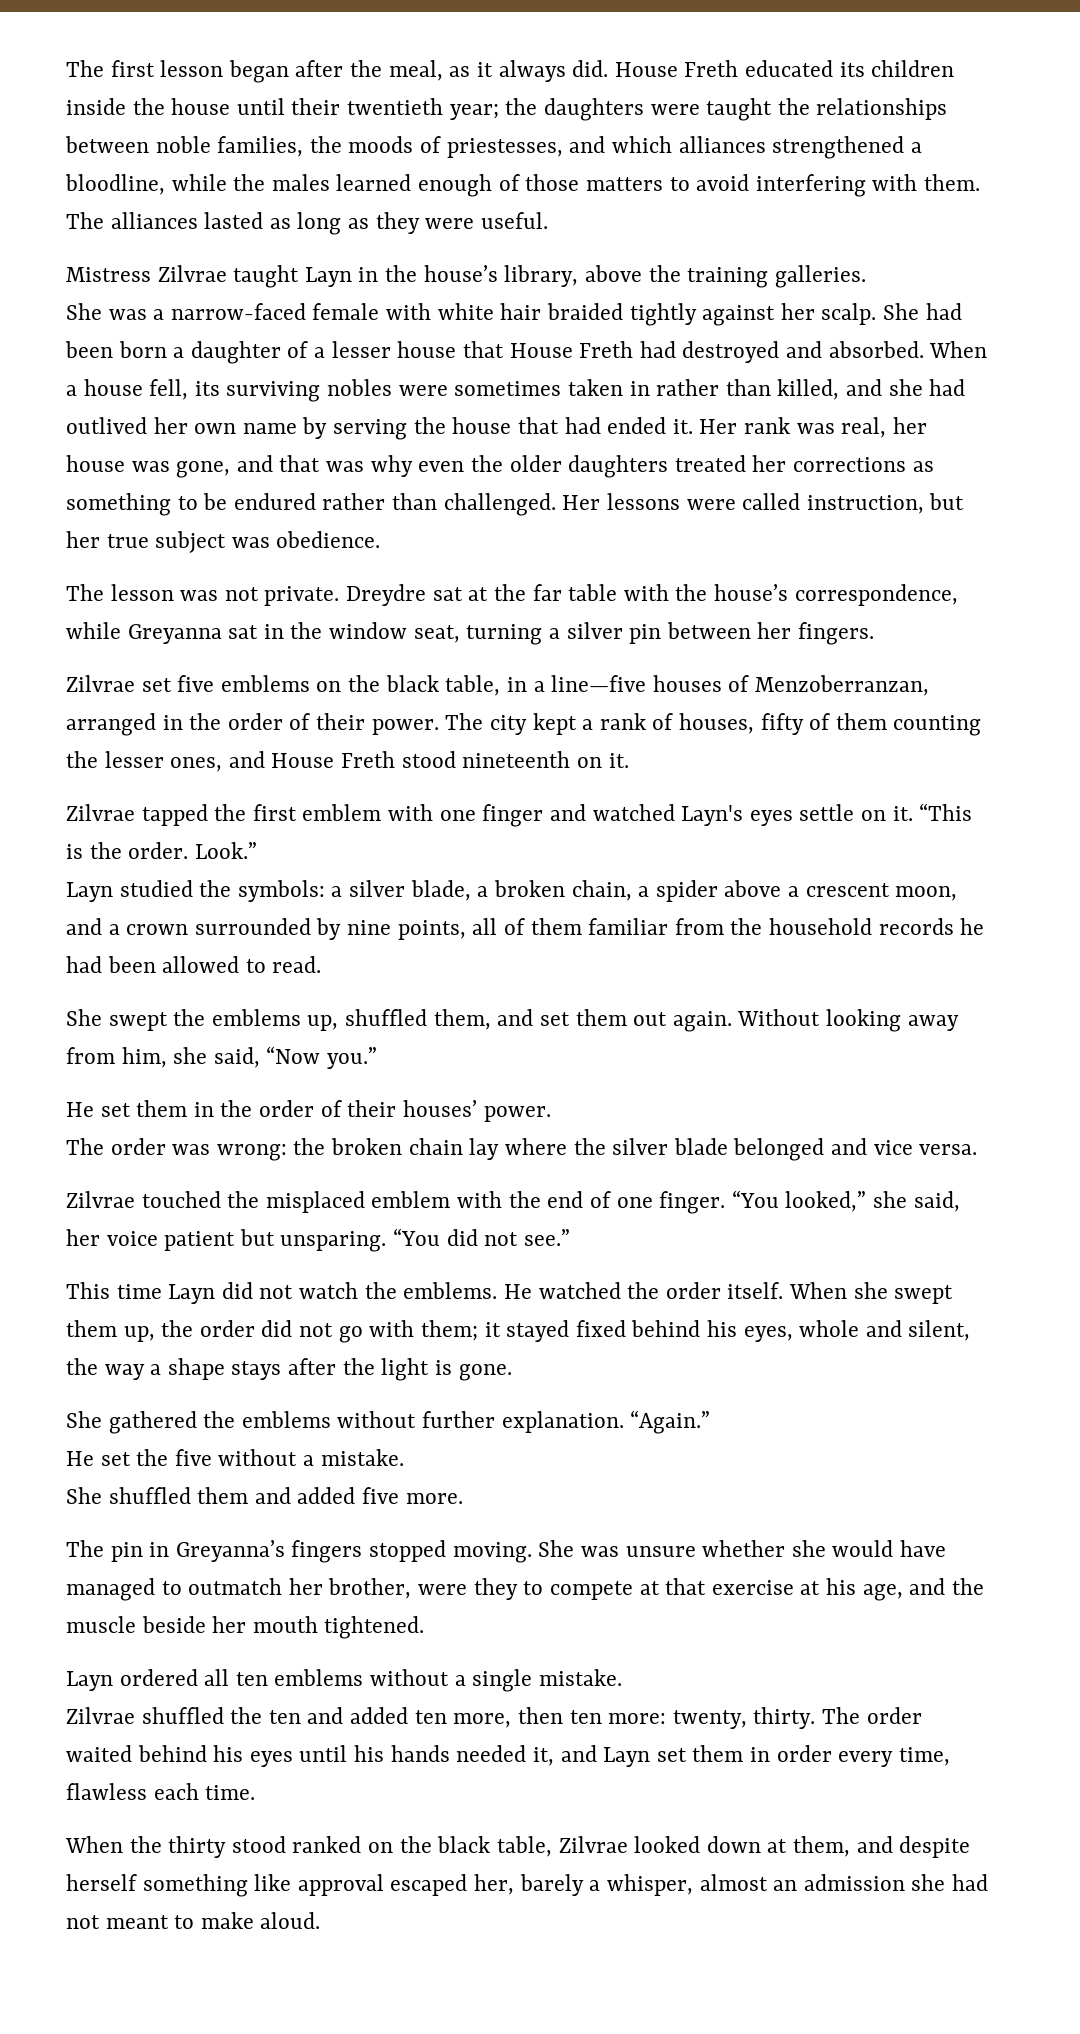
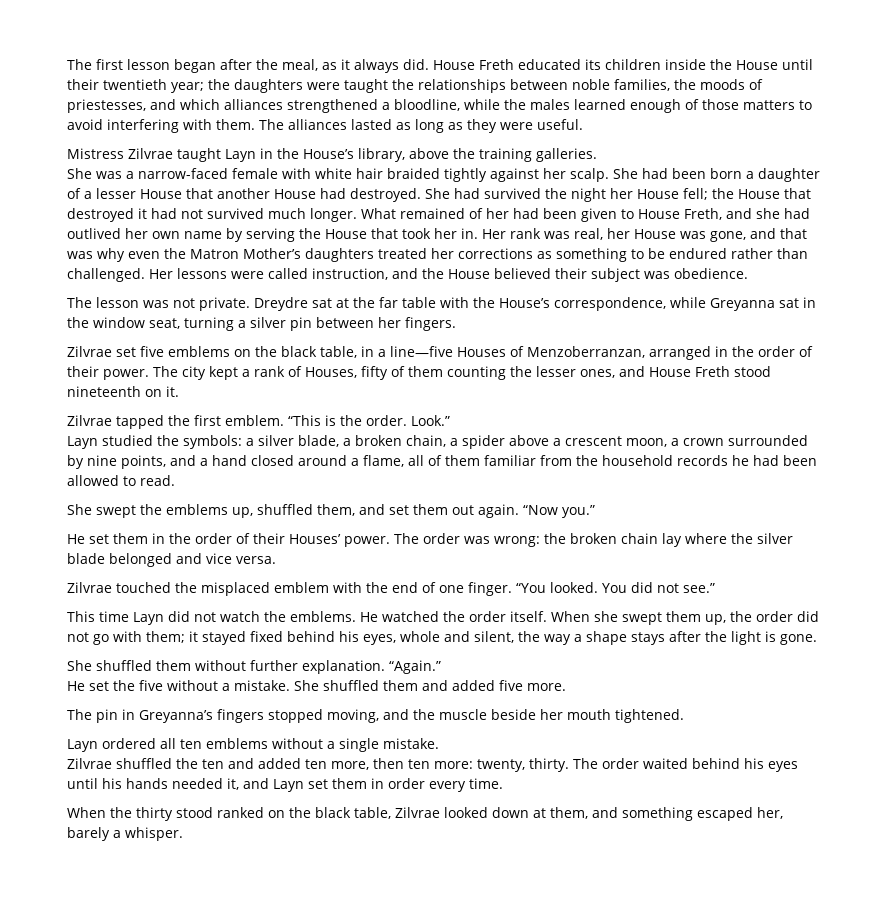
- House Freth educated its children inside the house until their twentieth year; the daughters were taught the relationships between noble families, the moods of priestesses, and which alliances strengthened a bloodline, while the males learned enough of those matters to avoid interfering with them.
+ House Freth educated its children inside the House until their twentieth year; the daughters were taught the relationships between noble families, the moods of priestesses, and which alliances strengthened a bloodline, while the males learned enough of those matters to avoid interfering with them.
- Mistress Zilvrae taught Layn in the house’s library, above the training galleries.
+ Mistress Zilvrae taught Layn in the House’s library, above the training galleries.
- She had been born a daughter of a lesser house that House Freth had destroyed and absorbed. When a house fell, its surviving nobles were sometimes taken in rather than killed, and she had outlived her own name by serving the house that had ended it.
+ She had been born a daughter of a lesser House that another House had destroyed. She had survived the night her House fell; the House that destroyed it had not survived much longer. What remained of her had been given to House Freth, and she had outlived her own name by serving the House that took her in.
- Her rank was real, her house was gone, and that was why even the older daughters treated her corrections as something to be endured rather than challenged.
+ Her rank was real, her House was gone, and that was why even the Matron Mother’s daughters treated her corrections as something to be endured rather than challenged.
- Her lessons were called instruction, but her true subject was obedience.
+ Her lessons were called instruction, and the House believed their subject was obedience.
- Dreydre sat at the far table with the house’s correspondence, while Greyanna sat in the window seat, turning a silver pin between her fingers.
+ Dreydre sat at the far table with the House’s correspondence, while Greyanna sat in the window seat, turning a silver pin between her fingers.
- Zilvrae set five emblems on the black table, in a line—five houses of Menzoberranzan, arranged in the order of their power.
+ Zilvrae set five emblems on the black table, in a line—five Houses of Menzoberranzan, arranged in the order of their power.
- The city kept a rank of houses, fifty of them counting the lesser ones, and House Freth stood nineteenth on it.
+ The city kept a rank of Houses, fifty of them counting the lesser ones, and House Freth stood nineteenth on it.
- Zilvrae tapped the first emblem with one finger and watched Layn's eyes settle on it.
+ Zilvrae tapped the first emblem.
- Layn studied the symbols: a silver blade, a broken chain, a spider above a crescent moon, and a crown surrounded by nine points, all of them familiar from the household records he had been allowed to read.
+ Layn studied the symbols: a silver blade, a broken chain, a spider above a crescent moon, a crown surrounded by nine points, and a hand closed around a flame, all of them familiar from the household records he had been allowed to read.
- Without looking away from him, she said, “Now you.”
+ “Now you.”
- He set them in the order of their houses’ power.
- The order was wrong: the broken chain lay where the silver blade belonged and vice versa.
+ He set them in the order of their Houses’ power. The order was wrong: the broken chain lay where the silver blade belonged and vice versa.
- “You looked,” she said, her voice patient but unsparing. “You did not see.”
+ “You looked. You did not see.”
- She gathered the emblems without further explanation.
+ She shuffled them without further explanation.
- He set the five without a mistake.
- She shuffled them and added five more.
+ He set the five without a mistake. She shuffled them and added five more.
- The pin in Greyanna’s fingers stopped moving. She was unsure whether she would have managed to outmatch her brother, were they to compete at that exercise at his age, and the muscle beside her mouth tightened.
+ The pin in Greyanna’s fingers stopped moving, and the muscle beside her mouth tightened.
- The order waited behind his eyes until his hands needed it, and Layn set them in order every time, flawless each time.
+ The order waited behind his eyes until his hands needed it, and Layn set them in order every time.
- When the thirty stood ranked on the black table, Zilvrae looked down at them, and despite herself something like approval escaped her, barely a whisper, almost an admission she had not meant to make aloud.
+ When the thirty stood ranked on the black table, Zilvrae looked down at them, and something escaped her, barely a whisper.

